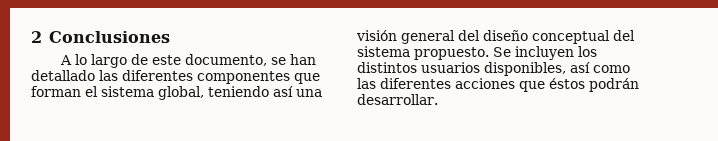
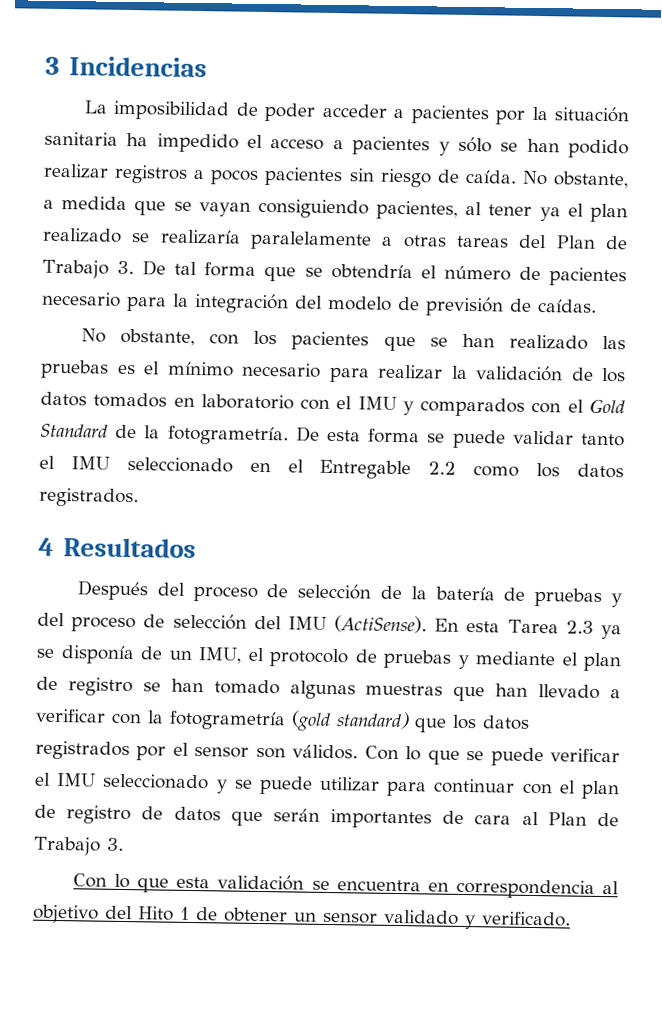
- 2 Conclusiones
- A lo largo de este documento, se han detallado las diferentes componentes que forman el sistema global, teniendo así una visión general del diseño conceptual del sistema propuesto. Se incluyen los distintos usuarios disponibles, así como las diferentes acciones que éstos podrán desarrollar.
+ 3 Incidencias
+ La imposibilidad de poder acceder a pacientes por la situación sanitaria ha impedido el acceso a pacientes y sólo se han podido realizar registros a pocos pacientes sin riesgo de caída. No obstante, a medida que se vayan consiguiendo pacientes, al tener ya el plan realizado se realizaría paralelamente a otras tareas del Plan de Trabajo 3. De tal forma que se obtendría el número de pacientes necesario para la integración del modelo de previsión de caídas.
+ No obstante, con los pacientes que se han realizado las pruebas es el mínimo necesario para realizar la validación de los datos tomados en laboratorio con el IMU y comparados con el Gold Standard de la fotogrametría. De esta forma se puede validar tanto el IMU seleccionado en el Entregable 2.2 como los datos registrados.
+ 4 Resultados
+ Después del proceso de selección de la batería de pruebas y del proceso de selección del IMU (ActiSense). En esta Tarea 2.3 ya se disponía de un IMU, el protocolo de pruebas y mediante el plan de registro se han tomado algunas muestras que han llevado a verificar con la fotogrametría (gold standard) que los datos registrados por el sensor son válidos. Con lo que se puede verificar el IMU seleccionado y se puede utilizar para continuar con el plan de registro de datos que serán importantes de cara al Plan de Trabajo 3.
+ Con lo que esta validación se encuentra en correspondencia al objetivo del Hito 1 de obtener un sensor validado y verificado.

